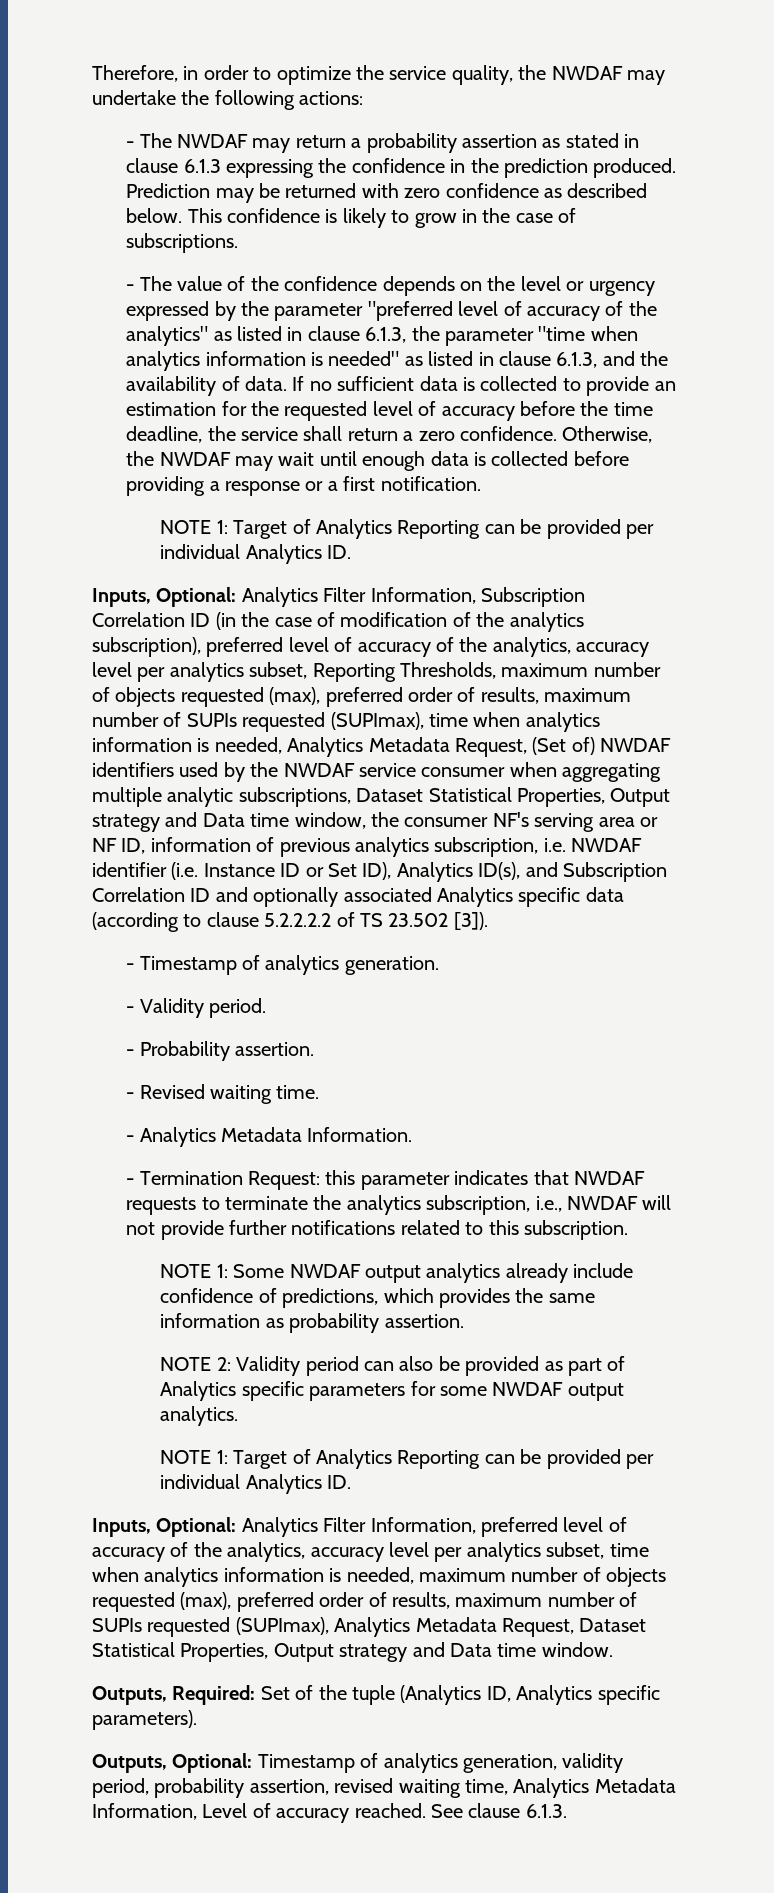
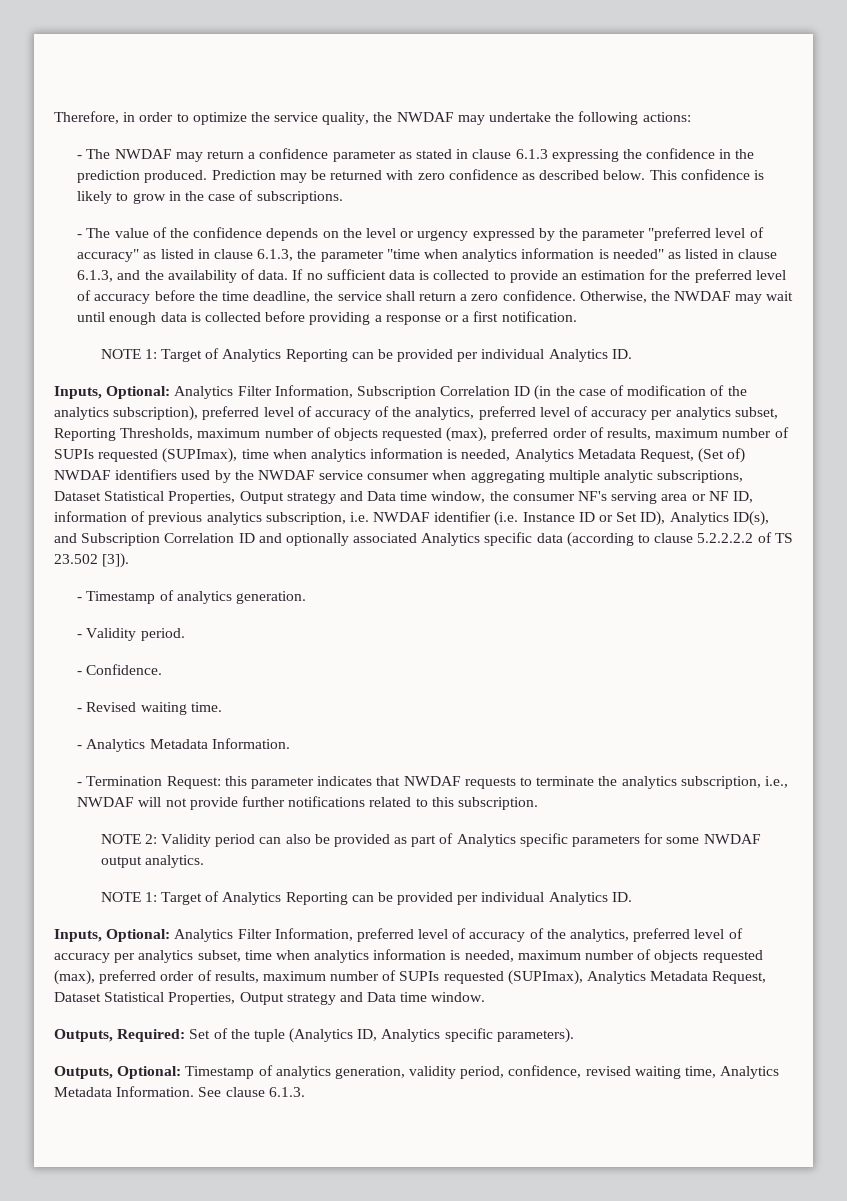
- - The NWDAF may return a probability assertion as stated in clause 6.1.3 expressing the confidence in the prediction produced.
+ - The NWDAF may return a confidence parameter as stated in clause 6.1.3 expressing the confidence in the prediction produced.
- - The value of the confidence depends on the level or urgency expressed by the parameter "preferred level of accuracy of the analytics" as listed in clause 6.1.3, the parameter "time when analytics information is needed" as listed in clause 6.1.3, and the availability of data.
+ - The value of the confidence depends on the level or urgency expressed by the parameter "preferred level of accuracy" as listed in clause 6.1.3, the parameter "time when analytics information is needed" as listed in clause 6.1.3, and the availability of data.
- If no sufficient data is collected to provide an estimation for the requested level of accuracy before the time deadline, the service shall return a zero confidence.
+ If no sufficient data is collected to provide an estimation for the preferred level of accuracy before the time deadline, the service shall return a zero confidence.
- Analytics Filter Information, Subscription Correlation ID (in the case of modification of the analytics subscription), preferred level of accuracy of the analytics, accuracy level per analytics subset, Reporting Thresholds, maximum number of objects requested (max), preferred order of results, maximum number of SUPIs requested (SUPImax), time when analytics information is needed, Analytics Metadata Request, (Set of) NWDAF identifiers used by the NWDAF service consumer when aggregating multiple analytic subscriptions, Dataset Statistical Properties, Output strategy and Data time window, the consumer NF's serving area or NF ID, information of previous analytics subscription, i.e. NWDAF identifier (i.e. Instance ID or Set ID), Analytics ID(s), and Subscription Correlation ID and optionally associated Analytics specific data (according to clause 5.2.2.2.2 of TS 23.502 [3]).
+ Analytics Filter Information, Subscription Correlation ID (in the case of modification of the analytics subscription), preferred level of accuracy of the analytics, preferred level of accuracy per analytics subset, Reporting Thresholds, maximum number of objects requested (max), preferred order of results, maximum number of SUPIs requested (SUPImax), time when analytics information is needed, Analytics Metadata Request, (Set of) NWDAF identifiers used by the NWDAF service consumer when aggregating multiple analytic subscriptions, Dataset Statistical Properties, Output strategy and Data time window, the consumer NF's serving area or NF ID, information of previous analytics subscription, i.e. NWDAF identifier (i.e. Instance ID or Set ID), Analytics ID(s), and Subscription Correlation ID and optionally associated Analytics specific data (according to clause 5.2.2.2.2 of TS 23.502 [3]).
- - Probability assertion.
+ - Confidence.
- NOTE 1: Some NWDAF output analytics already include confidence of predictions, which provides the same information as probability assertion.
- Inputs, Optional: Analytics Filter Information, preferred level of accuracy of the analytics, accuracy level per analytics subset, time when analytics information is needed, maximum number of objects requested (max), preferred order of results, maximum number of SUPIs requested (SUPImax), Analytics Metadata Request, Dataset Statistical Properties, Output strategy and Data time window.
+ Inputs, Optional: Analytics Filter Information, preferred level of accuracy of the analytics, preferred level of accuracy per analytics subset, time when analytics information is needed, maximum number of objects requested (max), preferred order of results, maximum number of SUPIs requested (SUPImax), Analytics Metadata Request, Dataset Statistical Properties, Output strategy and Data time window.
- Outputs, Optional: Timestamp of analytics generation, validity period, probability assertion, revised waiting time, Analytics Metadata Information, Level of accuracy reached.
+ Outputs, Optional: Timestamp of analytics generation, validity period, confidence, revised waiting time, Analytics Metadata Information.

